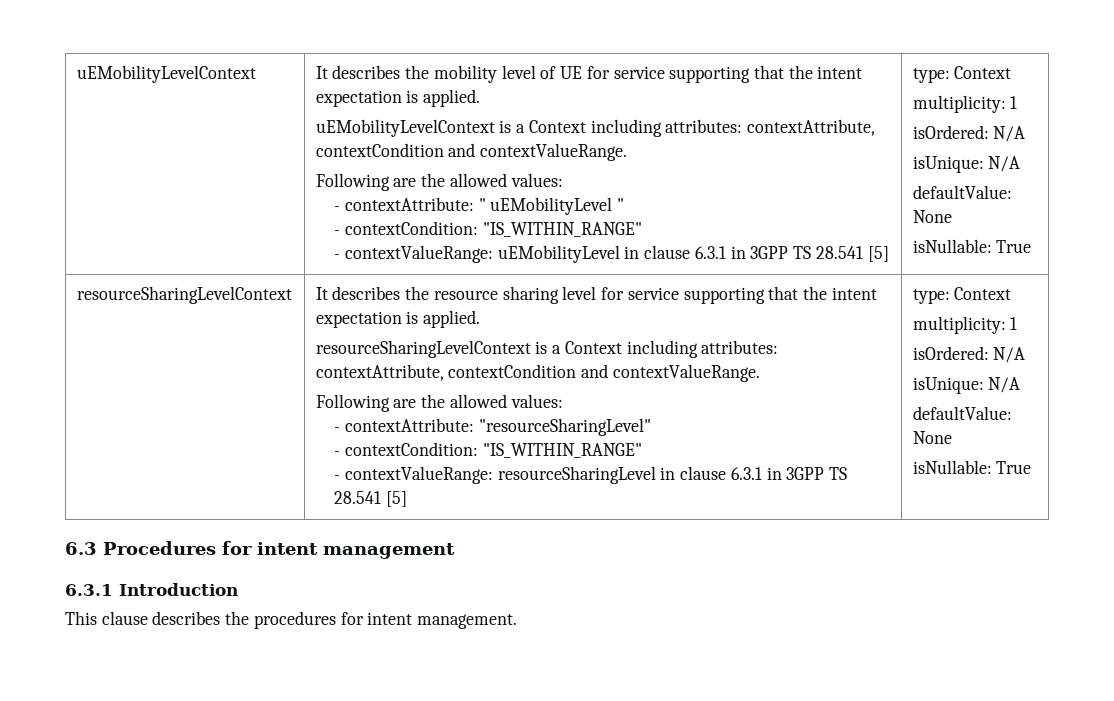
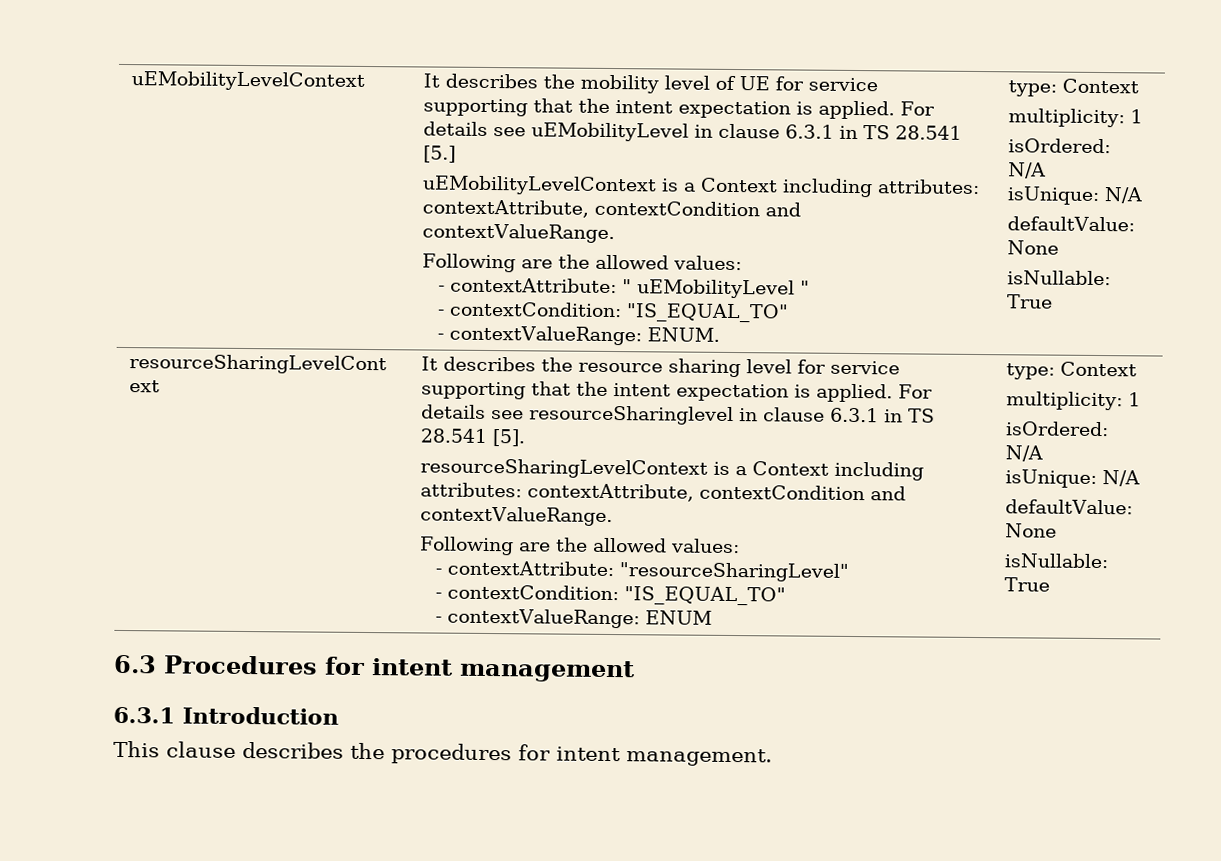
+ For details see uEMobilityLevel in clause 6.3.1 in TS 28.541 [5.]
  - contextAttribute: " uEMobilityLevel "
- - contextCondition: "IS_WITHIN_RANGE"
- - contextValueRange: uEMobilityLevel in clause 6.3.1 in 3GPP TS 28.541 [5]
+ - contextCondition: "IS_EQUAL_TO"
+ - contextValueRange: ENUM.
+ For details see resourceSharinglevel in clause 6.3.1 in TS 28.541 [5].
  - contextAttribute: "resourceSharingLevel"
- - contextCondition: "IS_WITHIN_RANGE"
- - contextValueRange: resourceSharingLevel in clause 6.3.1 in 3GPP TS 28.541 [5]
+ - contextCondition: "IS_EQUAL_TO"
+ - contextValueRange: ENUM

